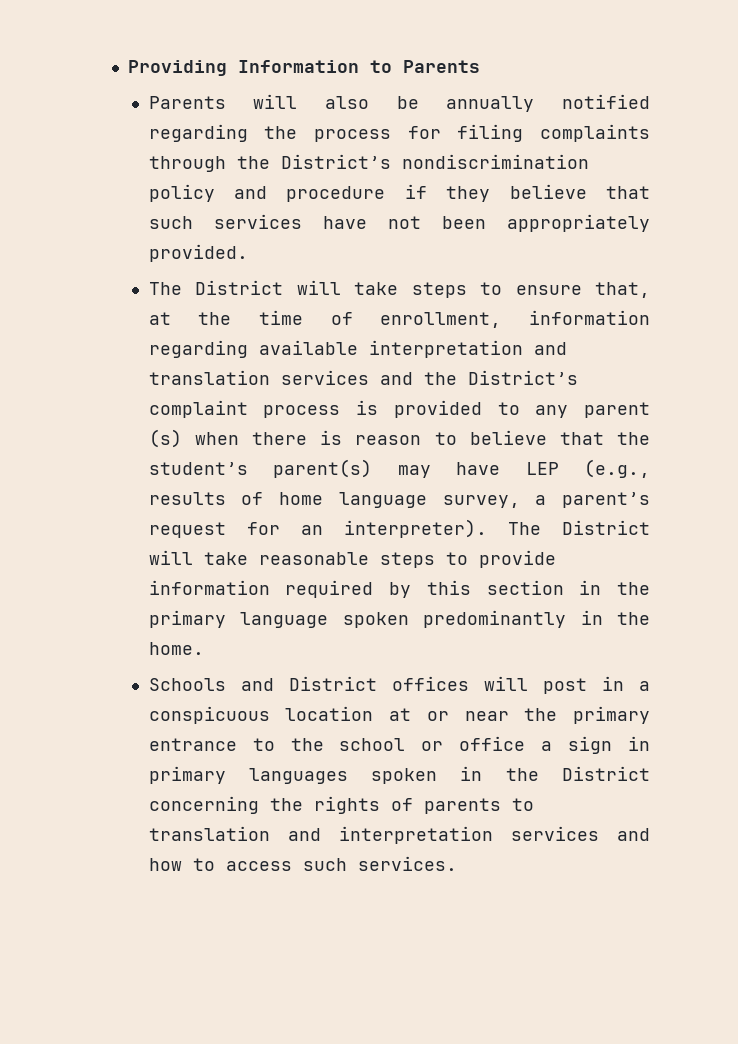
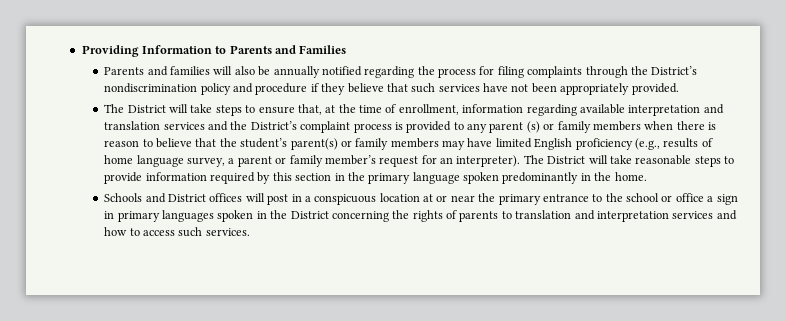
- Providing Information to Parents
- Parents will also be annually notified regarding the process for filing complaints through the District’s nondiscrimination policy and procedure if they believe that such services have not been appropriately provided.
+ Providing Information to Parents and Families
+ Parents and families will also be annually notified regarding the process for filing complaints through the District’s nondiscrimination policy and procedure if they believe that such services have not been appropriately provided.
- The District will take steps to ensure that, at the time of enrollment, information regarding available interpretation and translation services and the District’s complaint process is provided to any parent (s) when there is reason to believe that the student’s parent(s) may have LEP (e.g., results of home language survey, a parent’s request for an interpreter).
+ The District will take steps to ensure that, at the time of enrollment, information regarding available interpretation and translation services and the District’s complaint process is provided to any parent (s) or family members when there is reason to believe that the student’s parent(s) or family members may have limited English proficiency (e.g., results of home language survey, a parent or family member’s request for an interpreter).

